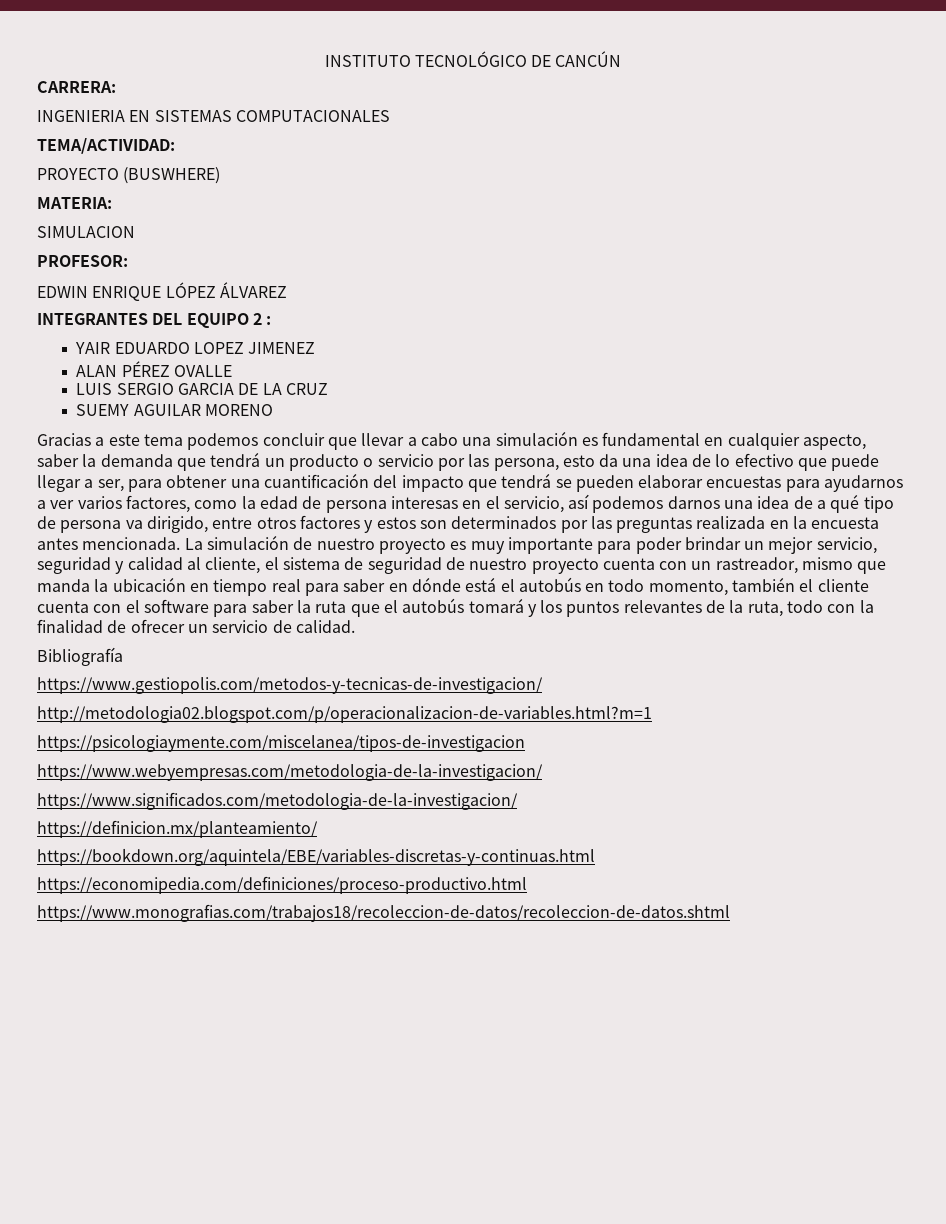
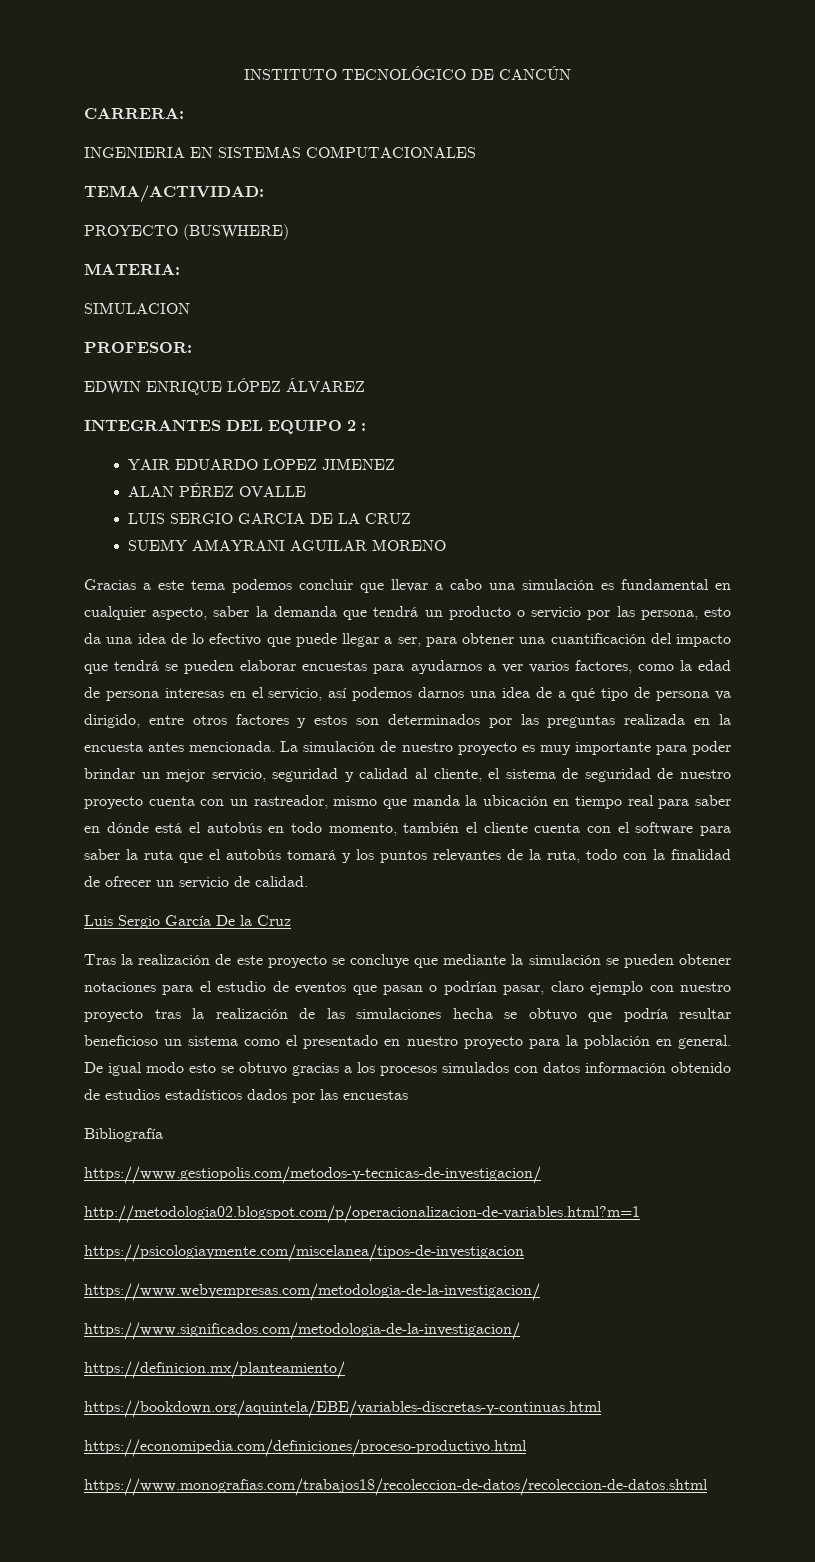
- SUEMY AGUILAR MORENO
+ SUEMY AMAYRANI AGUILAR MORENO
+ Luis Sergio García De la Cruz
+ Tras la realización de este proyecto se concluye que mediante la simulación se pueden obtener notaciones para el estudio de eventos que pasan o podrían pasar, claro ejemplo con nuestro proyecto tras la realización de las simulaciones hecha se obtuvo que podría resultar beneficioso un sistema como el presentado en nuestro proyecto para la población en general. De igual modo esto se obtuvo gracias a los procesos simulados con datos información obtenido de estudios estadísticos dados por las encuestas

